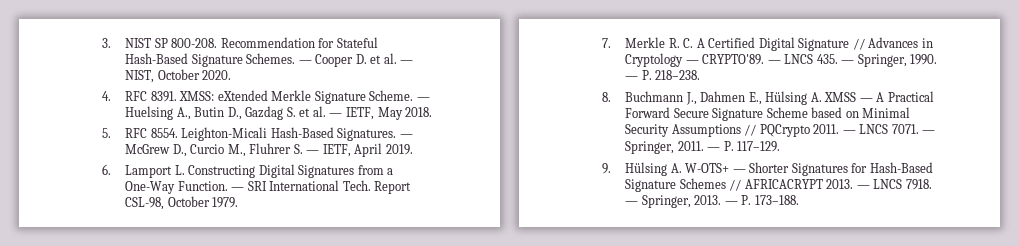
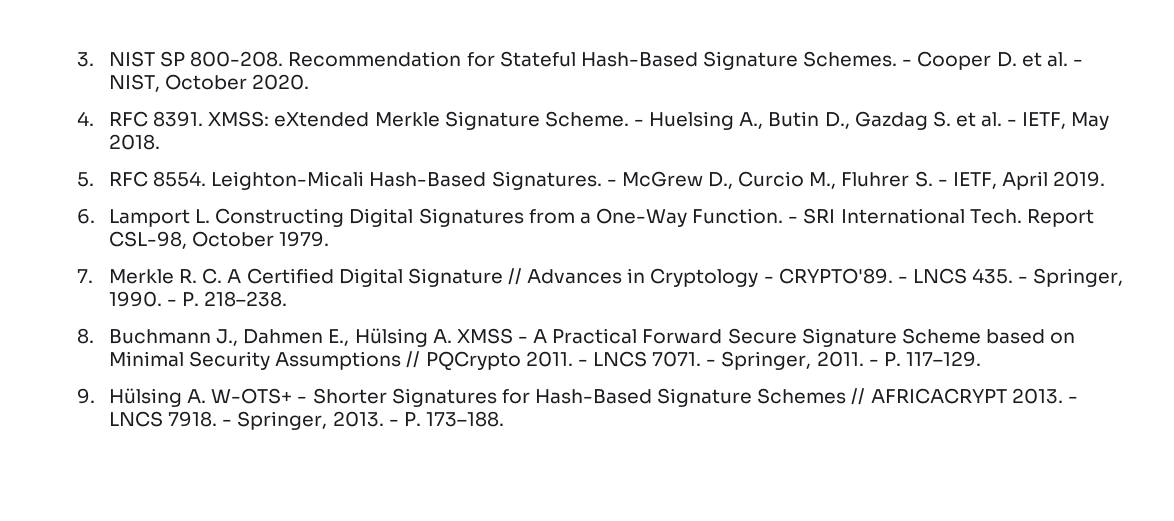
- — Cooper D. et al. — NIST, October 2020.
+ - Cooper D. et al. - NIST, October 2020.
- — Huelsing A., Butin D., Gazdag S. et al. — IETF, May 2018.
+ - Huelsing A., Butin D., Gazdag S. et al. - IETF, May 2018.
- — McGrew D., Curcio M., Fluhrer S. — IETF, April 2019.
+ - McGrew D., Curcio M., Fluhrer S. - IETF, April 2019.
- — SRI International Tech.
+ - SRI International Tech.
- 7. Merkle R. C. A Certified Digital Signature // Advances in Cryptology — CRYPTO'89. — LNCS 435. — Springer, 1990.
+ 7. Merkle R. C. A Certified Digital Signature // Advances in Cryptology - CRYPTO'89. - LNCS 435. - Springer, 1990.
- — P. 218–238.
+ - P. 218–238.
- 8. Buchmann J., Dahmen E., Hülsing A. XMSS — A Practical Forward Secure Signature Scheme based on Minimal Security Assumptions // PQCrypto 2011.
+ 8. Buchmann J., Dahmen E., Hülsing A. XMSS - A Practical Forward Secure Signature Scheme based on Minimal Security Assumptions // PQCrypto 2011.
- — LNCS 7071.
+ - LNCS 7071.
- — Springer, 2011.
+ - Springer, 2011.
- — P. 117–129.
+ - P. 117–129.
- 9. Hülsing A. W-OTS+ — Shorter Signatures for Hash-Based Signature Schemes // AFRICACRYPT 2013.
+ 9. Hülsing A. W-OTS+ - Shorter Signatures for Hash-Based Signature Schemes // AFRICACRYPT 2013.
- — LNCS 7918.
+ - LNCS 7918.
- — Springer, 2013.
+ - Springer, 2013.
- — P. 173–188.
+ - P. 173–188.

